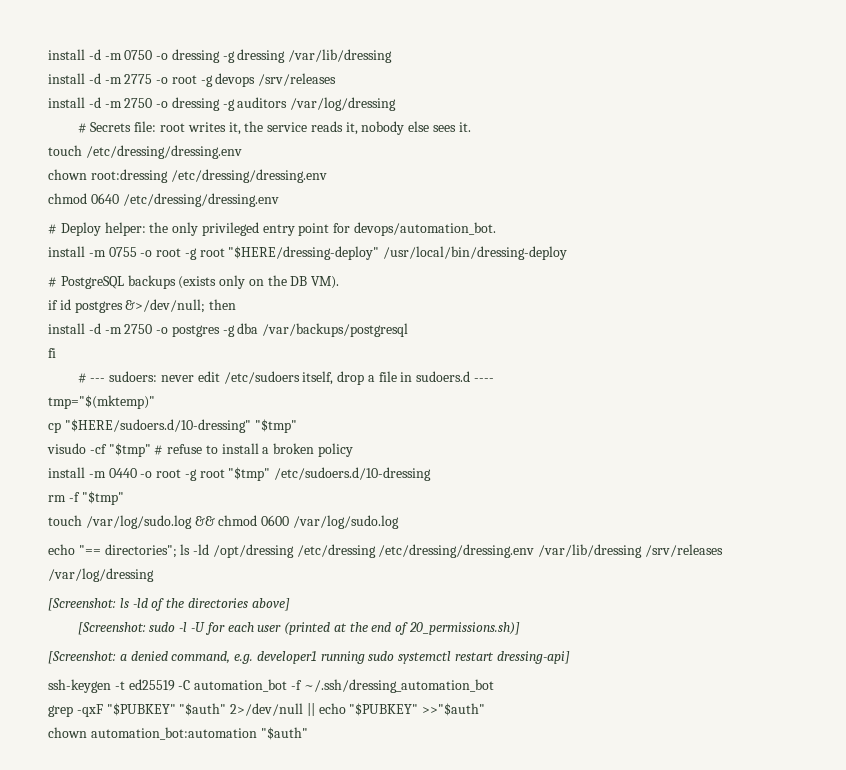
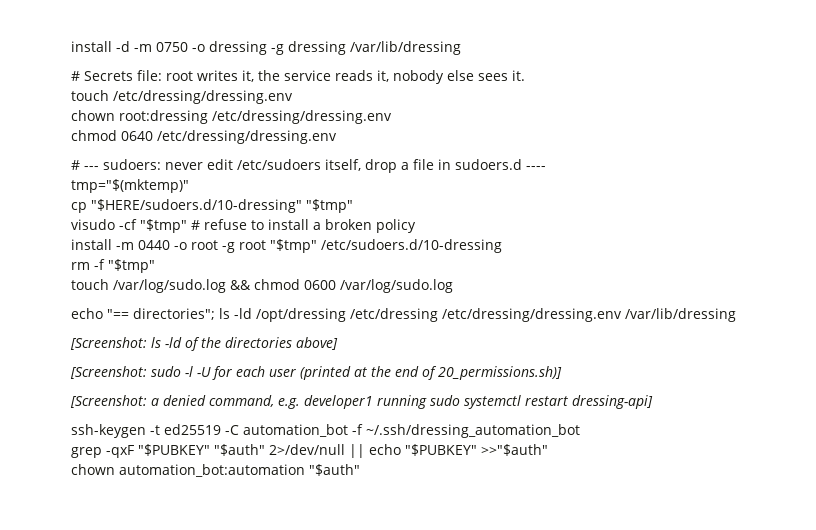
- install -d -m 2775 -o root -g devops /srv/releases
- install -d -m 2750 -o dressing -g auditors /var/log/dressing
- # Deploy helper: the only privileged entry point for devops/automation_bot.
- install -m 0755 -o root -g root "$HERE/dressing-deploy" /usr/local/bin/dressing-deploy
- # PostgreSQL backups (exists only on the DB VM).
- if id postgres &>/dev/null; then
- install -d -m 2750 -o postgres -g dba /var/backups/postgresql
- fi
- echo "== directories"; ls -ld /opt/dressing /etc/dressing /etc/dressing/dressing.env /var/lib/dressing /srv/releases /var/log/dressing
+ echo "== directories"; ls -ld /opt/dressing /etc/dressing /etc/dressing/dressing.env /var/lib/dressing

